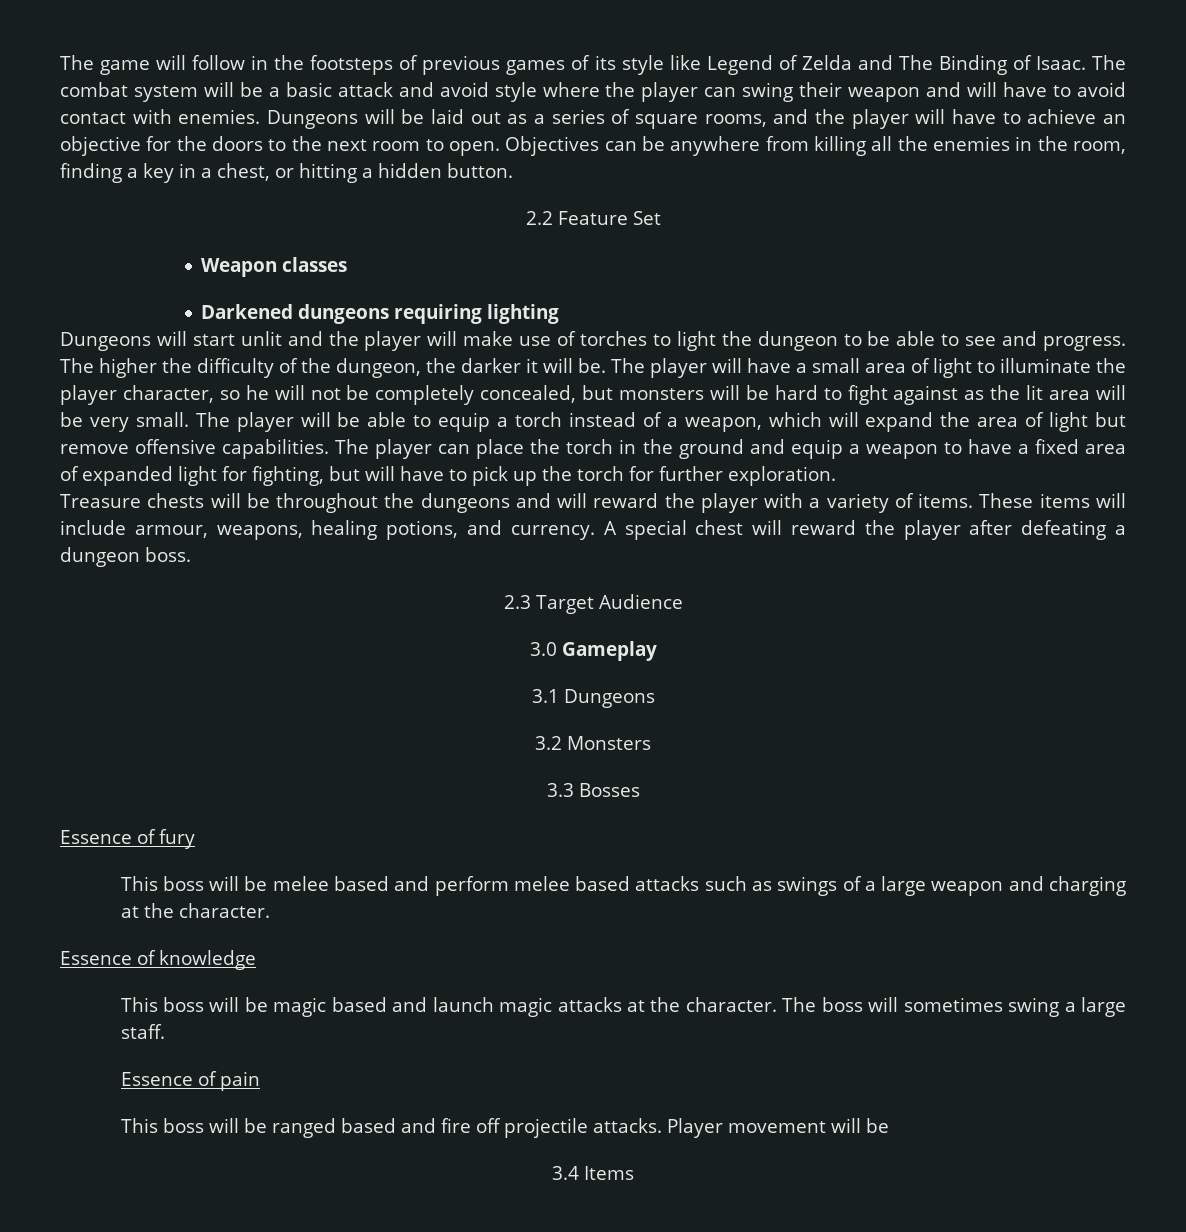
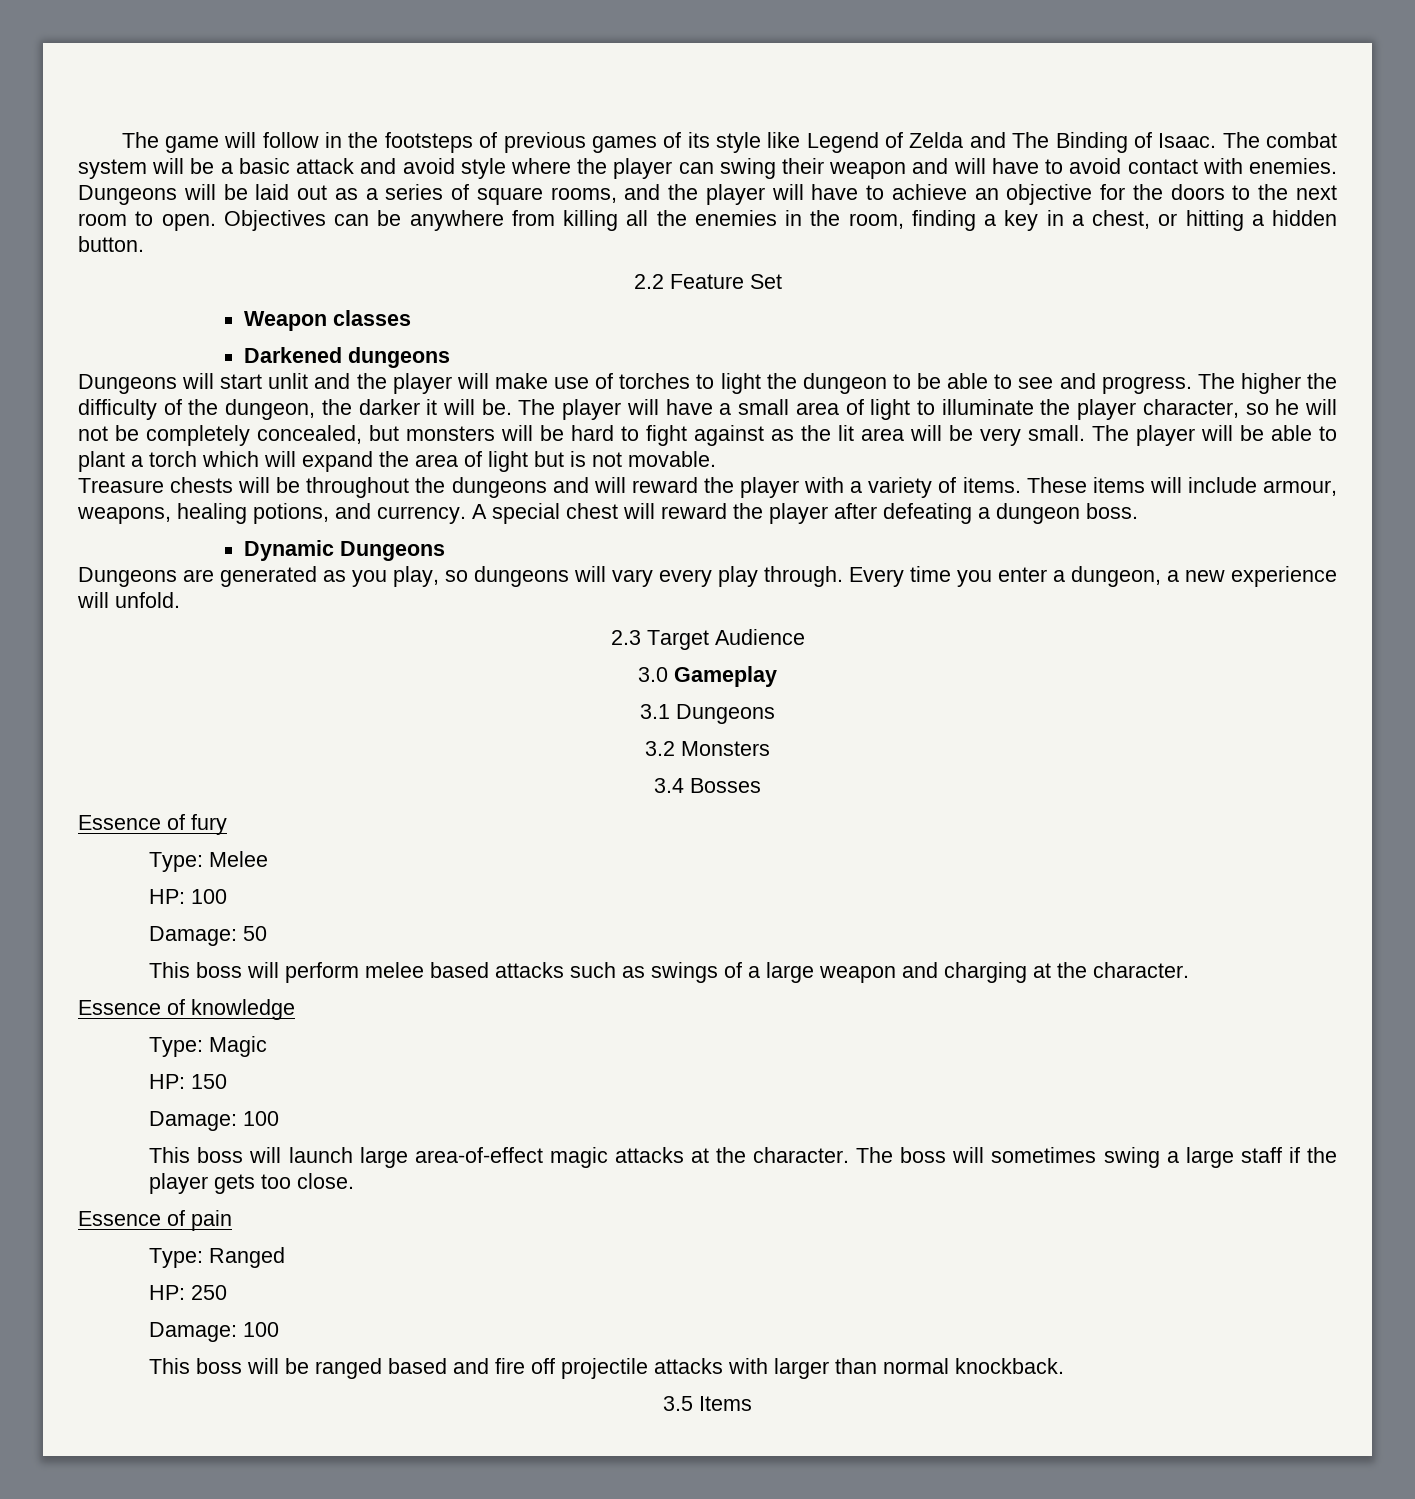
- Darkened dungeons requiring lighting
+ Darkened dungeons
- The player will be able to equip a torch instead of a weapon, which will expand the area of light but remove offensive capabilities. The player can place the torch in the ground and equip a weapon to have a fixed area of expanded light for fighting, but will have to pick up the torch for further exploration.
+ The player will be able to plant a torch which will expand the area of light but is not movable.
+ Dynamic Dungeons
+ Dungeons are generated as you play, so dungeons will vary every play through. Every time you enter a dungeon, a new experience will unfold.
- 3.3 Bosses
+ 3.4 Bosses
- This boss will be melee based and perform melee based attacks such as swings of a large weapon and charging at the character.
+ Type: Melee
+ HP: 100
+ Damage: 50
+ This boss will perform melee based attacks such as swings of a large weapon and charging at the character.
- This boss will be magic based and launch magic attacks at the character.
+ Type: Magic
+ HP: 150
+ Damage: 100
+ This boss will launch large area-of-effect magic attacks at the character.
- The boss will sometimes swing a large staff.
+ The boss will sometimes swing a large staff if the player gets too close.
  Essence of pain
+ Type: Ranged
+ HP: 250
+ Damage: 100
- This boss will be ranged based and fire off projectile attacks. Player movement will be
- 3.4 Items
+ This boss will be ranged based and fire off projectile attacks with larger than normal knockback.
+ 3.5 Items

